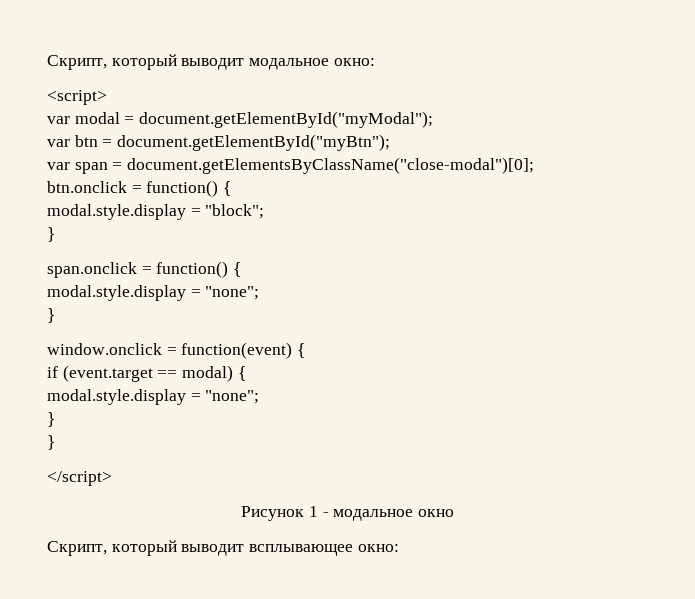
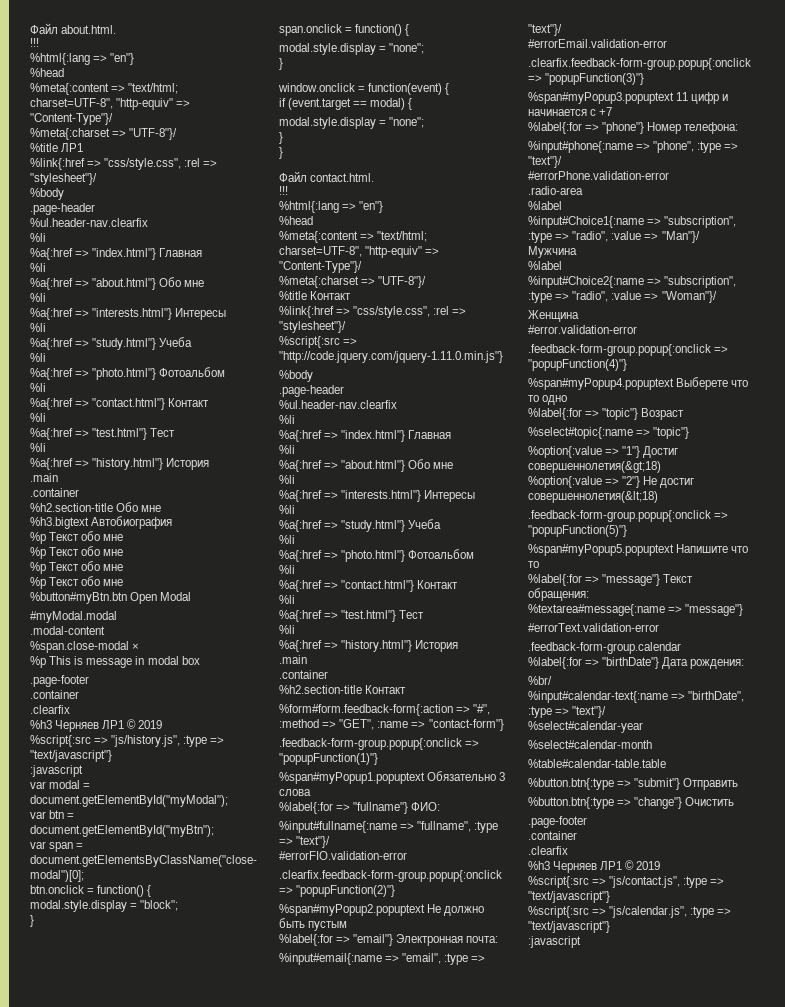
- Скрипт, который выводит модальное окно:
- <script>
+ Файл about.html.
+ !!!
+ %html{:lang => "en"}
+ %head
+ %meta{:content => "text/html; charset=UTF-8", "http-equiv" => "Content-Type"}/
+ %meta{:charset => "UTF-8"}/
+ %title ЛР1
+ %link{:href => "css/style.css", :rel => "stylesheet"}/
+ %body
+ .page-header
+ %ul.header-nav.clearfix
+ %li
+ %a{:href => "index.html"} Главная
+ %li
+ %a{:href => "about.html"} Обо мне
+ %li
+ %a{:href => "interests.html"} Интересы
+ %li
+ %a{:href => "study.html"} Учеба
+ %li
+ %a{:href => "photo.html"} Фотоальбом
+ %li
+ %a{:href => "contact.html"} Контакт
+ %li
+ %a{:href => "test.html"} Тест
+ %li
+ %a{:href => "history.html"} История
+ .main
+ .container
+ %h2.section-title Обо мне
+ %h3.bigtext Автобиография
+ %p Текст обо мне
+ %p Текст обо мне
+ %p Текст обо мне
+ %p Текст обо мне
+ %button#myBtn.btn Open Modal
+ #myModal.modal
+ .modal-content
+ %span.close-modal ×
+ %p This is message in modal box
+ .page-footer
+ .container
+ .clearfix
+ %h3 Черняев ЛР1 © 2019
+ %script{:src => "js/history.js", :type => "text/javascript"}
+ :javascript
- </script>
- Рисунок 1 - модальное окно
- Скрипт, который выводит всплывающее окно:
+ Файл contact.html.
+ !!!
+ %html{:lang => "en"}
+ %head
+ %meta{:content => "text/html; charset=UTF-8", "http-equiv" => "Content-Type"}/
+ %meta{:charset => "UTF-8"}/
+ %title Контакт
+ %link{:href => "css/style.css", :rel => "stylesheet"}/
+ %script{:src => "http://code.jquery.com/jquery-1.11.0.min.js"}
+ %body
+ .page-header
+ %ul.header-nav.clearfix
+ %li
+ %a{:href => "index.html"} Главная
+ %li
+ %a{:href => "about.html"} Обо мне
+ %li
+ %a{:href => "interests.html"} Интересы
+ %li
+ %a{:href => "study.html"} Учеба
+ %li
+ %a{:href => "photo.html"} Фотоальбом
+ %li
+ %a{:href => "contact.html"} Контакт
+ %li
+ %a{:href => "test.html"} Тест
+ %li
+ %a{:href => "history.html"} История
+ .main
+ .container
+ %h2.section-title Контакт
+ %form#form.feedback-form{:action => "#", :method => "GET", :name => "contact-form"}
+ .feedback-form-group.popup{:onclick => "popupFunction(1)"}
+ %span#myPopup1.popuptext Обязательно 3 слова
+ %label{:for => "fullname"} ФИО:
+ %input#fullname{:name => "fullname", :type => "text"}/
+ #errorFIO.validation-error
+ .clearfix.feedback-form-group.popup{:onclick => "popupFunction(2)"}
+ %span#myPopup2.popuptext Не должно быть пустым
+ %label{:for => "email"} Электронная почта:
+ %input#email{:name => "email", :type => "text"}/
+ #errorEmail.validation-error
+ .clearfix.feedback-form-group.popup{:onclick => "popupFunction(3)"}
+ %span#myPopup3.popuptext 11 цифр и начинается с +7
+ %label{:for => "phone"} Номер телефона:
+ %input#phone{:name => "phone", :type => "text"}/
+ #errorPhone.validation-error
+ .radio-area
+ %label
+ %input#Choice1{:name => "subscription", :type => "radio", :value => "Man"}/
+ Мужчина
+ %label
+ %input#Choice2{:name => "subscription", :type => "radio", :value => "Woman"}/
+ Женщина
+ #error.validation-error
+ .feedback-form-group.popup{:onclick => "popupFunction(4)"}
+ %span#myPopup4.popuptext Выберете что то одно
+ %label{:for => "topic"} Возраст
+ %select#topic{:name => "topic"}
+ %option{:value => "1"} Достиг совершеннолетия(&gt;18)
+ %option{:value => "2"} Не достиг совершеннолетия(&lt;18)
+ .feedback-form-group.popup{:onclick => "popupFunction(5)"}
+ %span#myPopup5.popuptext Напишите что то
+ %label{:for => "message"} Текст обращения:
+ %textarea#message{:name => "message"}
+ #errorText.validation-error
+ .feedback-form-group.calendar
+ %label{:for => "birthDate"} Дата рождения:
+ %br/
+ %input#calendar-text{:name => "birthDate", :type => "text"}/
+ %select#calendar-year
+ %select#calendar-month
+ %table#calendar-table.table
+ %button.btn{:type => "submit"} Отправить
+ %button.btn{:type => "change"} Очистить
+ .page-footer
+ .container
+ .clearfix
+ %h3 Черняев ЛР1 © 2019
+ %script{:src => "js/contact.js", :type => "text/javascript"}
+ %script{:src => "js/calendar.js", :type => "text/javascript"}
+ :javascript

